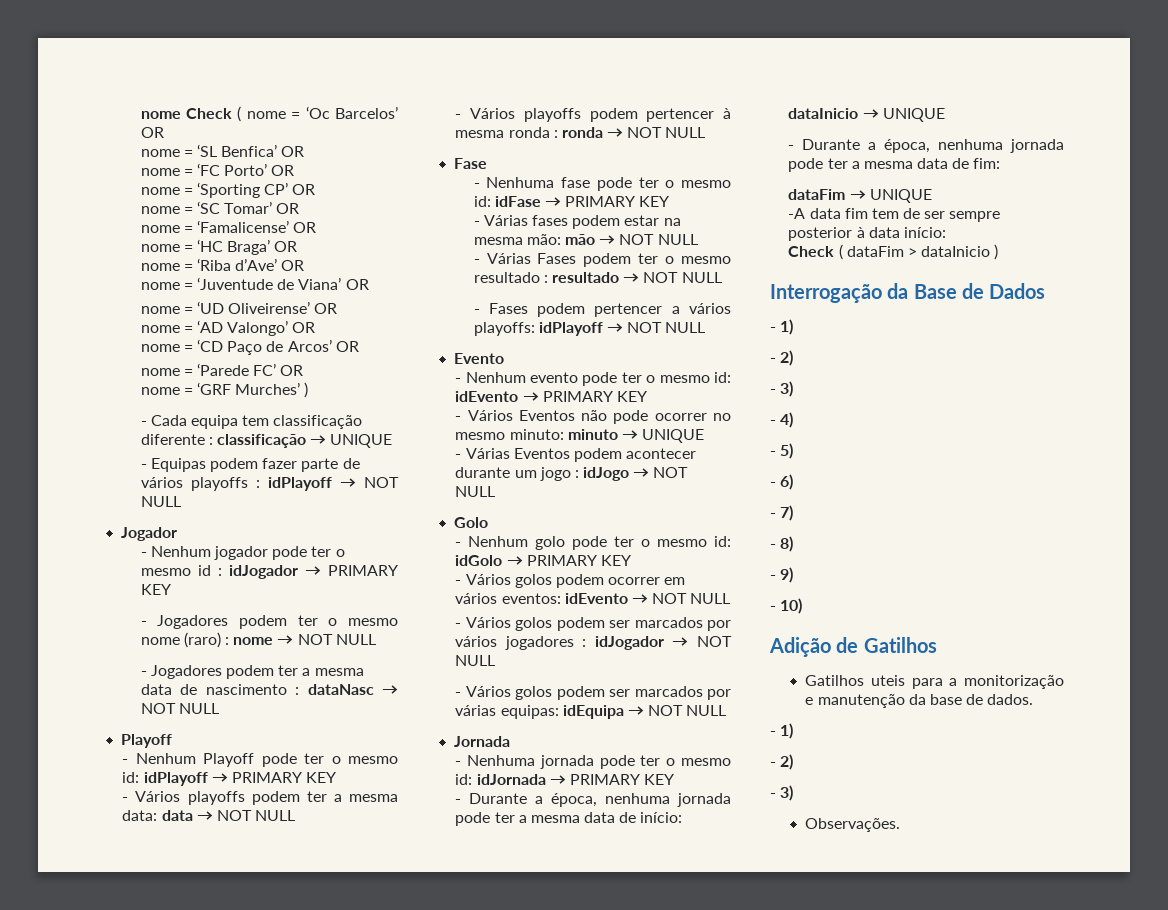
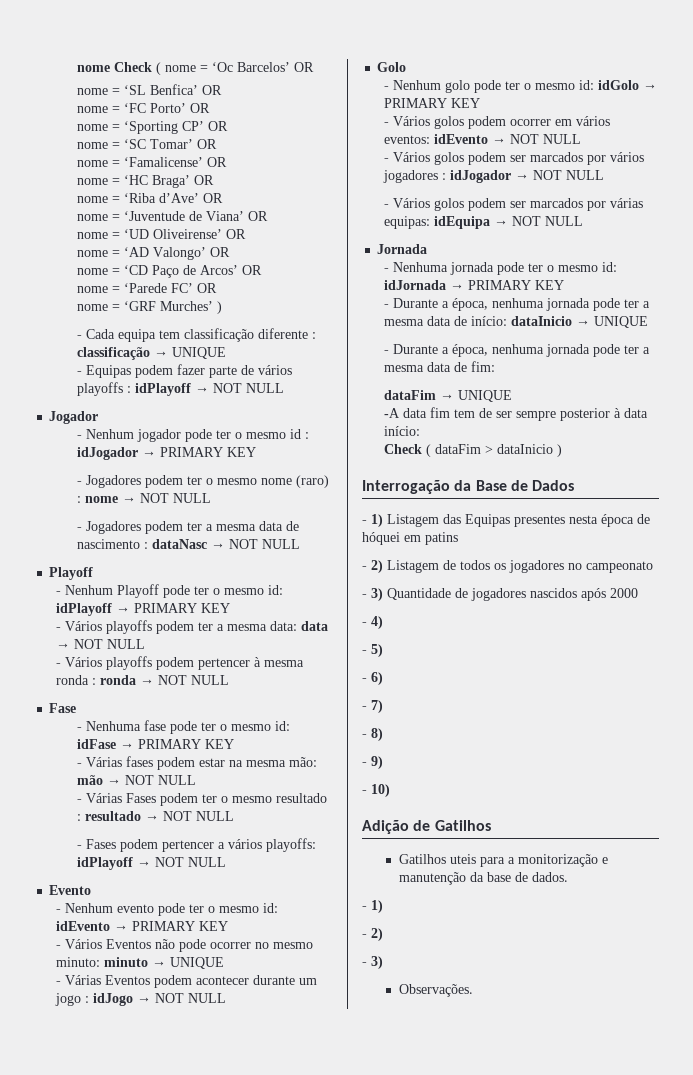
  Interrogação da Base de Dados
- - 1)
- - 2)
- - 3)
+ - 1) Listagem das Equipas presentes nesta época de hóquei em patins
+ - 2) Listagem de todos os jogadores no campeonato
+ - 3) Quantidade de jogadores nascidos após 2000

